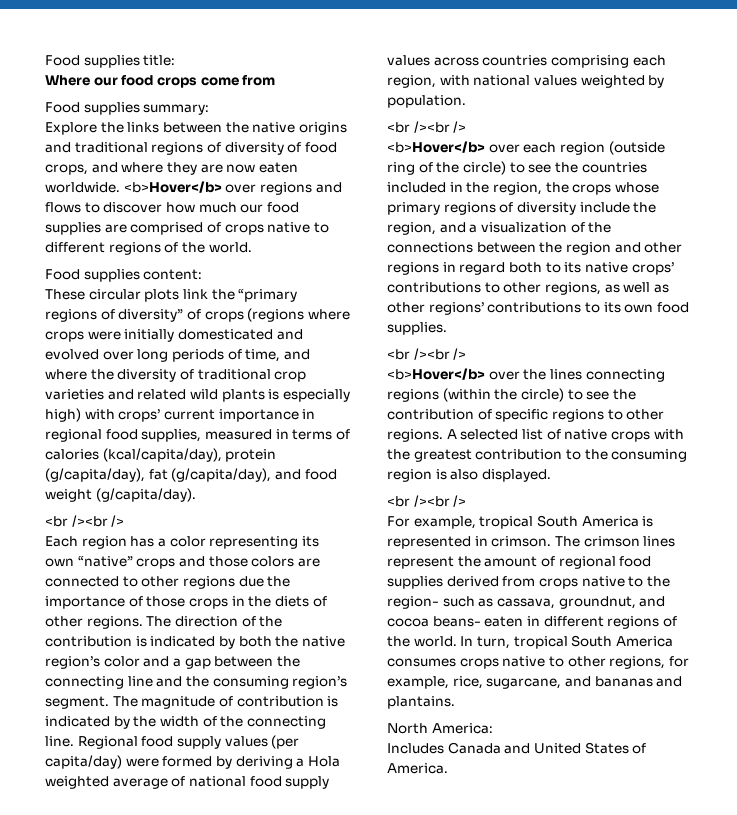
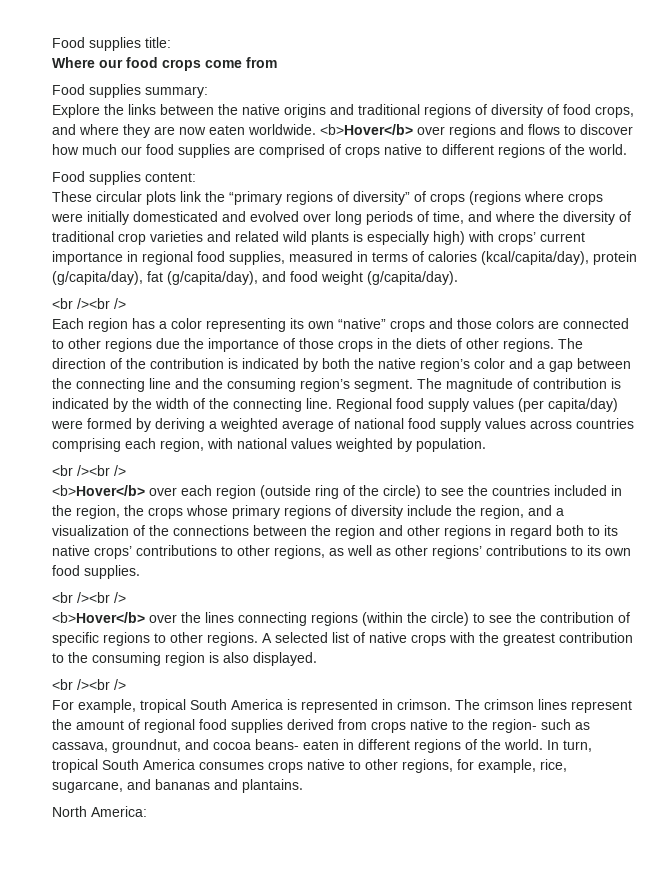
- Regional food supply values (per capita/day) were formed by deriving a Hola weighted average of national food supply values across countries comprising each region, with national values weighted by population.
+ Regional food supply values (per capita/day) were formed by deriving a weighted average of national food supply values across countries comprising each region, with national values weighted by population.
- Includes Canada and United States of America.

